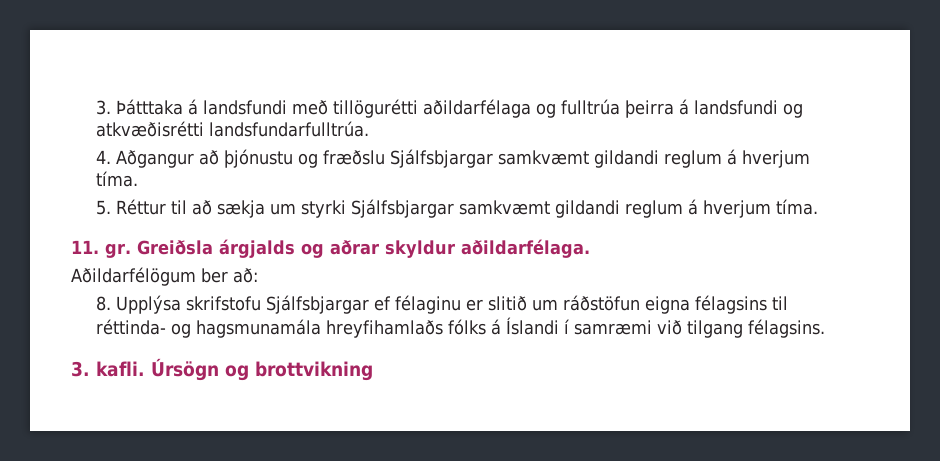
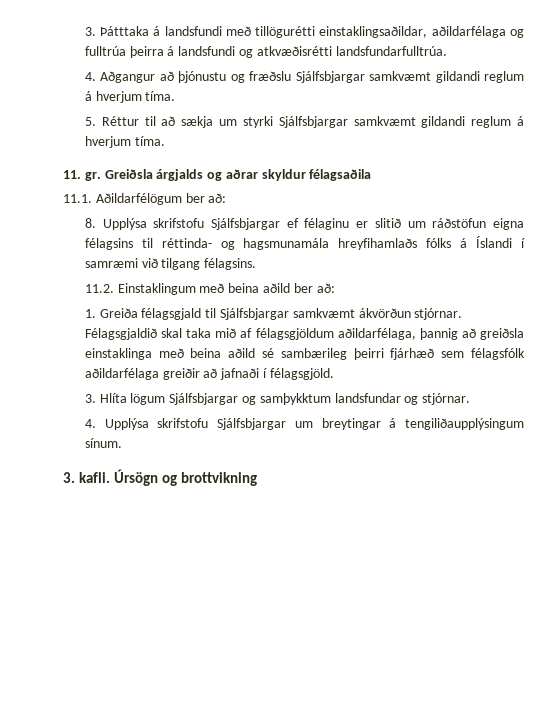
- 3. Þátttaka á landsfundi með tillögurétti aðildarfélaga og fulltrúa þeirra á landsfundi og atkvæðisrétti landsfundarfulltrúa.
+ 3. Þátttaka á landsfundi með tillögurétti einstaklingsaðildar, aðildarfélaga og fulltrúa þeirra á landsfundi og atkvæðisrétti landsfundarfulltrúa.
- Greiðsla árgjalds og aðrar skyldur aðildarfélaga.
- Aðildarfélögum ber að:
+ Greiðsla árgjalds og aðrar skyldur félagsaðila
+ 11.1. Aðildarfélögum ber að:
+ 11.2. Einstaklingum með beina aðild ber að:
+ 1. Greiða félagsgjald til Sjálfsbjargar samkvæmt ákvörðun stjórnar. Félagsgjaldið skal taka mið af félagsgjöldum aðildarfélaga, þannig að greiðsla einstaklinga með beina aðild sé sambærileg þeirri fjárhæð sem félagsfólk aðildarfélaga greiðir að jafnaði í félagsgjöld.
+ 3. Hlíta lögum Sjálfsbjargar og samþykktum landsfundar og stjórnar.
+ 4. Upplýsa skrifstofu Sjálfsbjargar um breytingar á tengiliðaupplýsingum sínum.

